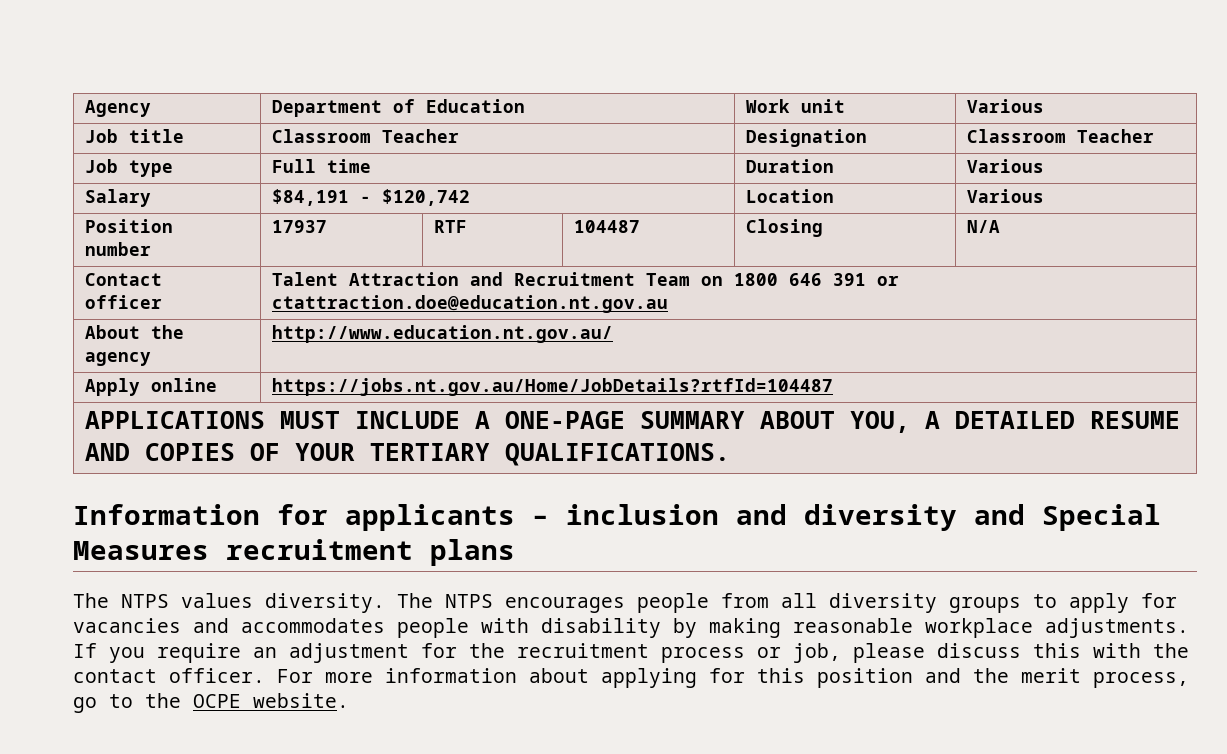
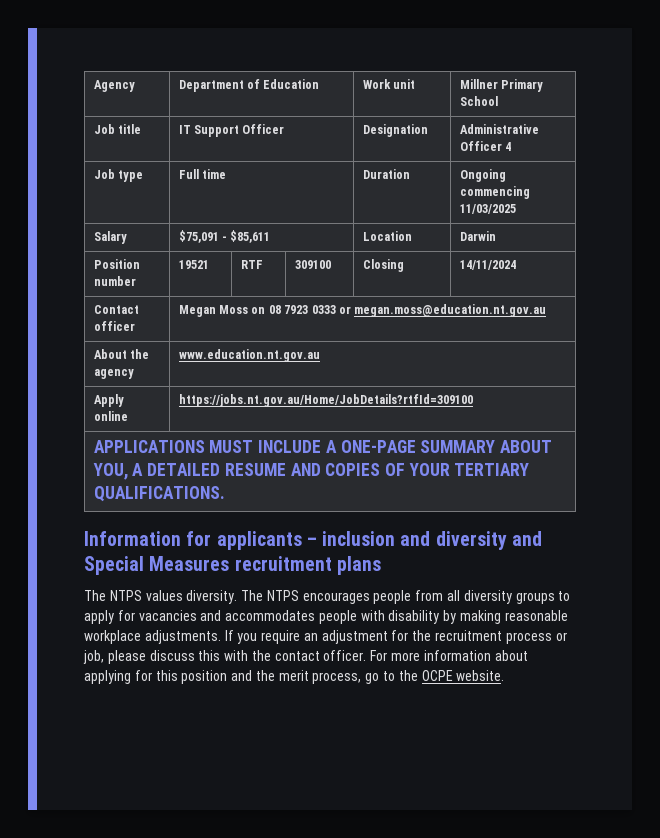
- Agency | Department of Education | Work unit | Various
+ Agency | Department of Education | Work unit | Millner Primary School
- Job title | Classroom Teacher | Designation | Classroom Teacher
+ Job title | IT Support Officer | Designation | Administrative Officer 4
- Job type | Full time | Duration | Various
- Salary | $84,191 - $120,742 | Location | Various
+ Job type | Full time | Duration | Ongoing commencing 11/03/2025
+ Salary | $75,091 - $85,611 | Location | Darwin
- Position number | 17937 | RTF | 104487 | Closing | N/A
+ Position number | 19521 | RTF | 309100 | Closing | 14/11/2024
- Contact officer | Talent Attraction and Recruitment Team on 1800 646 391 or ctattraction.doe@education.nt.gov.au
+ Contact officer | Megan Moss on 08 7923 0333 or megan.moss@education.nt.gov.au
- About the agency | http://www.education.nt.gov.au/
+ About the agency | www.education.nt.gov.au
- Apply online | https://jobs.nt.gov.au/Home/JobDetails?rtfId=104487
+ Apply online | https://jobs.nt.gov.au/Home/JobDetails?rtfId=309100

